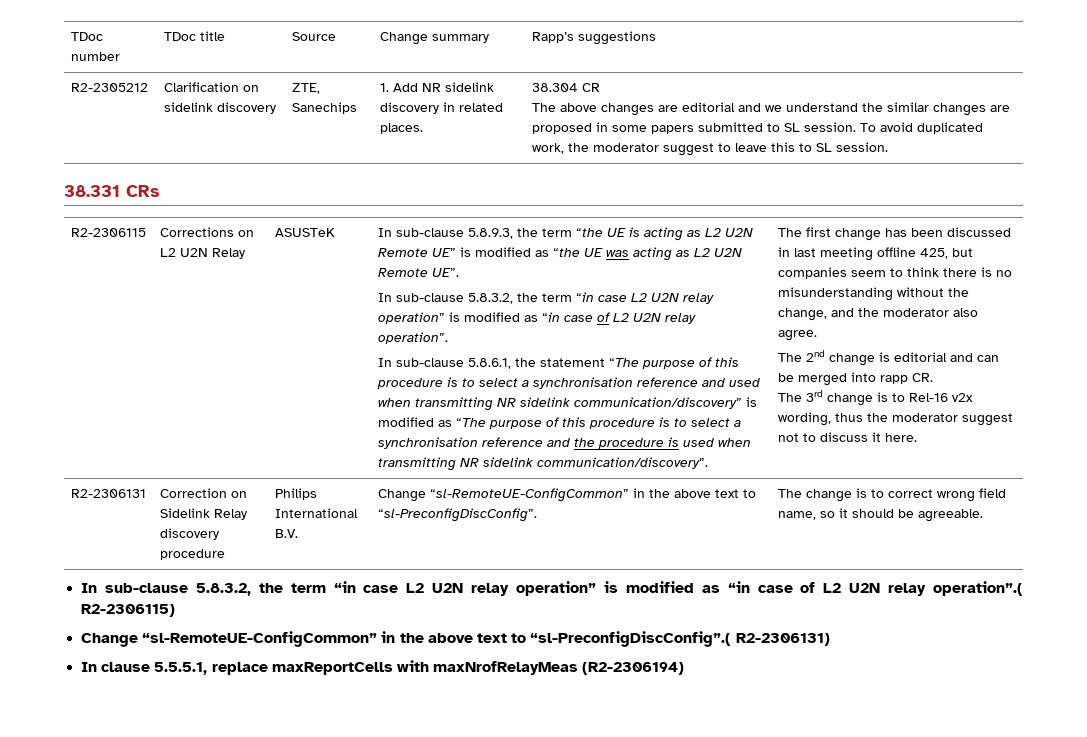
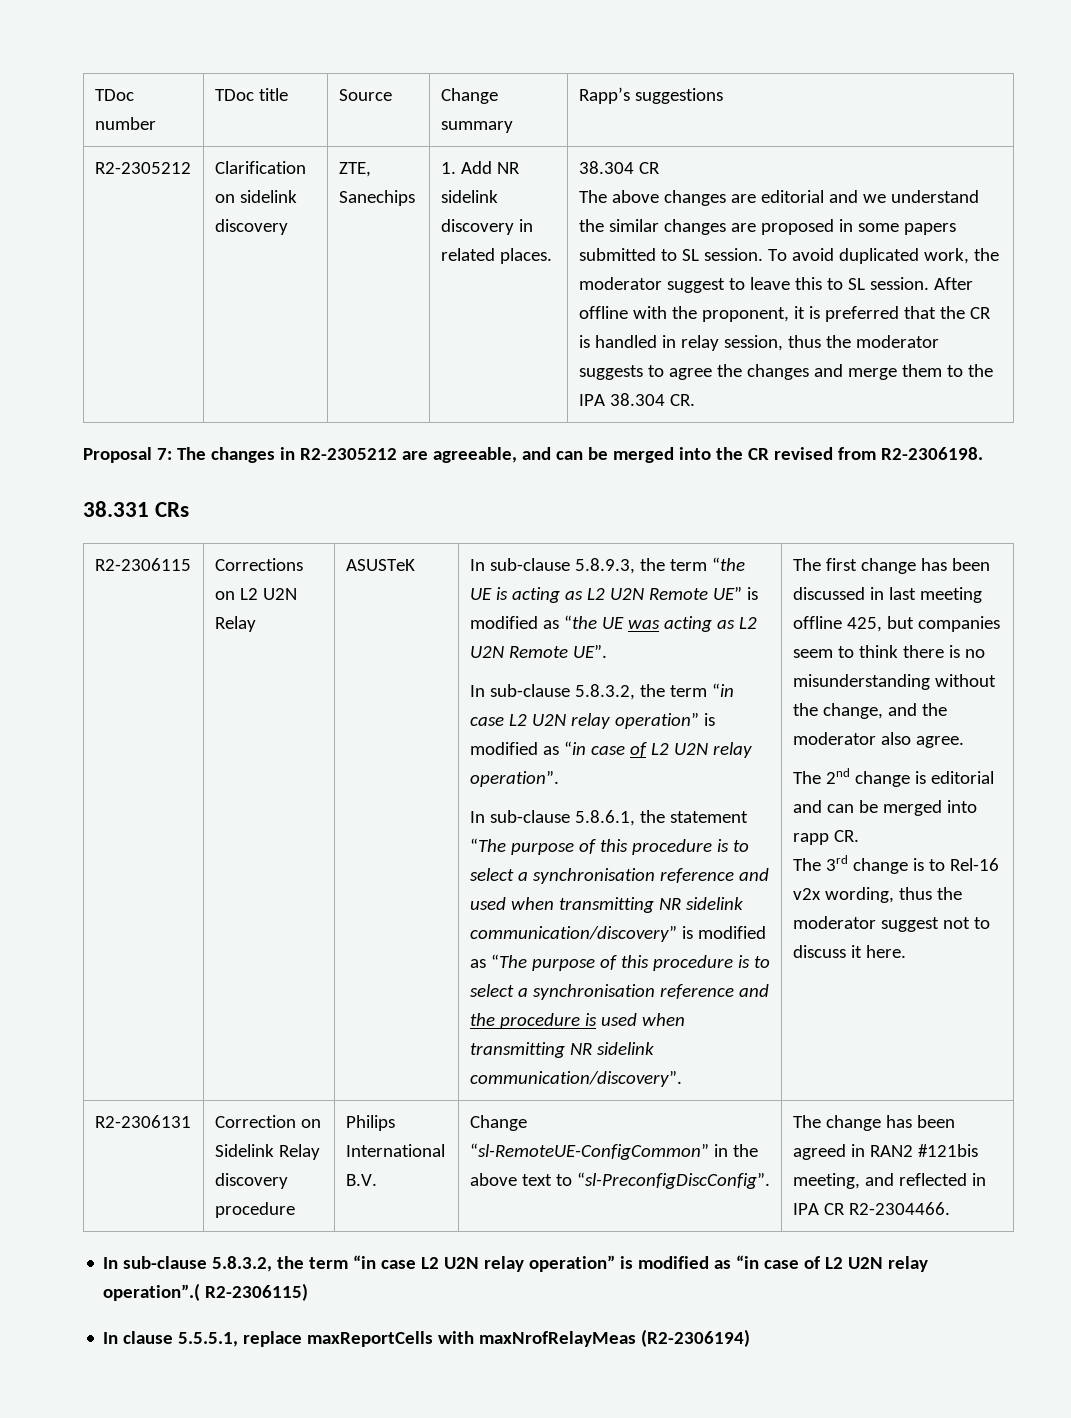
+ After offline with the proponent, it is preferred that the CR is handled in relay session, thus the moderator suggests to agree the changes and merge them to the IPA 38.304 CR.
+ Proposal 7: The changes in R2-2305212 are agreeable, and can be merged into the CR revised from R2-2306198.
- R2-2306131 | Correction on Sidelink Relay discovery procedure | Philips International B.V. | Change “sl-RemoteUE-ConfigCommon” in the above text to “sl-PreconfigDiscConfig”. | The change is to correct wrong field name, so it should be agreeable.
+ R2-2306131 | Correction on Sidelink Relay discovery procedure | Philips International B.V. | Change “sl-RemoteUE-ConfigCommon” in the above text to “sl-PreconfigDiscConfig”. | The change has been agreed in RAN2 #121bis meeting, and reflected in IPA CR R2-2304466.
- Change “sl-RemoteUE-ConfigCommon” in the above text to “sl-PreconfigDiscConfig”.( R2-2306131)

